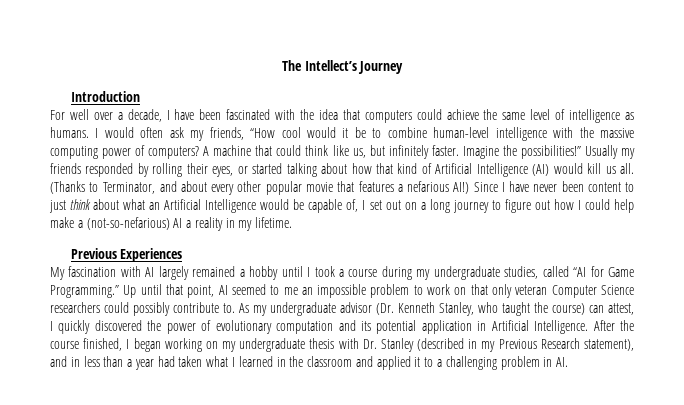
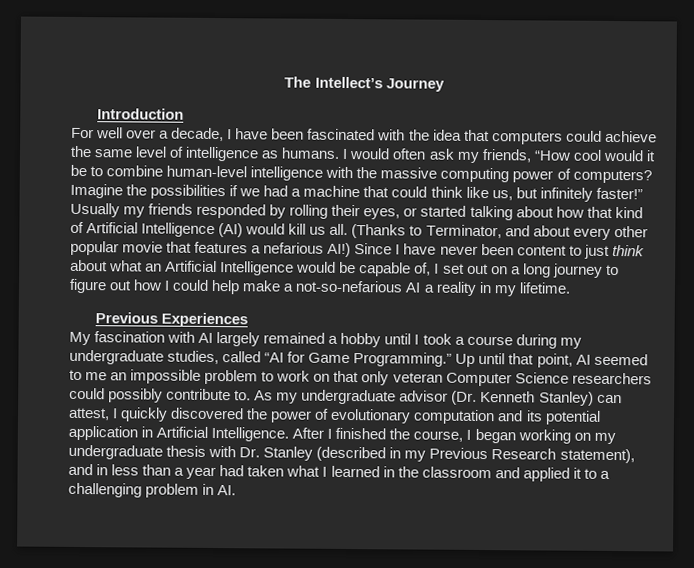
- A machine that could think like us, but infinitely faster. Imagine the possibilities!”
+ Imagine the possibilities if we had a machine that could think like us, but infinitely faster!”
- Since I have never been content to just think about what an Artificial Intelligence would be capable of, I set out on a long journey to figure out how I could help make a (not-so-nefarious) AI a reality in my lifetime.
+ Since I have never been content to just think about what an Artificial Intelligence would be capable of, I set out on a long journey to figure out how I could help make a not-so-nefarious AI a reality in my lifetime.
- As my undergraduate advisor (Dr. Kenneth Stanley, who taught the course) can attest, I quickly discovered the power of evolutionary computation and its potential application in Artificial Intelligence.
+ As my undergraduate advisor (Dr. Kenneth Stanley) can attest, I quickly discovered the power of evolutionary computation and its potential application in Artificial Intelligence.
- After the course finished, I began working on my undergraduate thesis with Dr. Stanley (described in my Previous Research statement), and in less than a year had taken what I learned in the classroom and applied it to a challenging problem in AI.
+ After I finished the course, I began working on my undergraduate thesis with Dr. Stanley (described in my Previous Research statement), and in less than a year had taken what I learned in the classroom and applied it to a challenging problem in AI.

